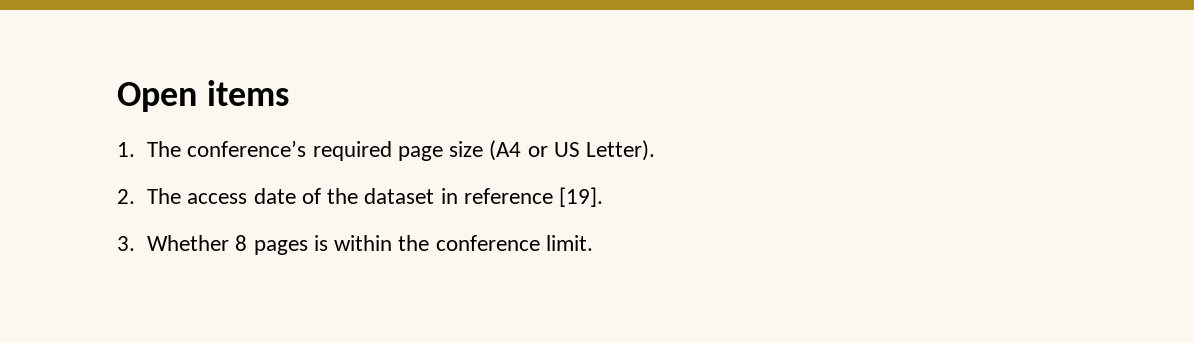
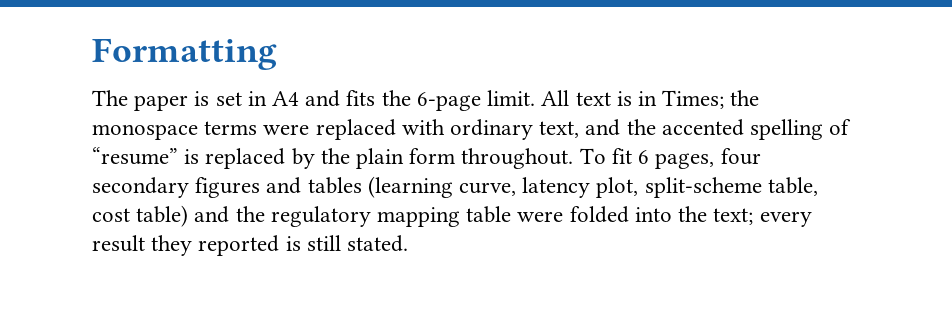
- Open items
- 1. The conference’s required page size (A4 or US Letter).
- 2. The access date of the dataset in reference [19].
- 3. Whether 8 pages is within the conference limit.
+ Formatting
+ The paper is set in A4 and fits the 6-page limit. All text is in Times; the monospace terms were replaced with ordinary text, and the accented spelling of “resume” is replaced by the plain form throughout. To fit 6 pages, four secondary figures and tables (learning curve, latency plot, split-scheme table, cost table) and the regulatory mapping table were folded into the text; every result they reported is still stated.

